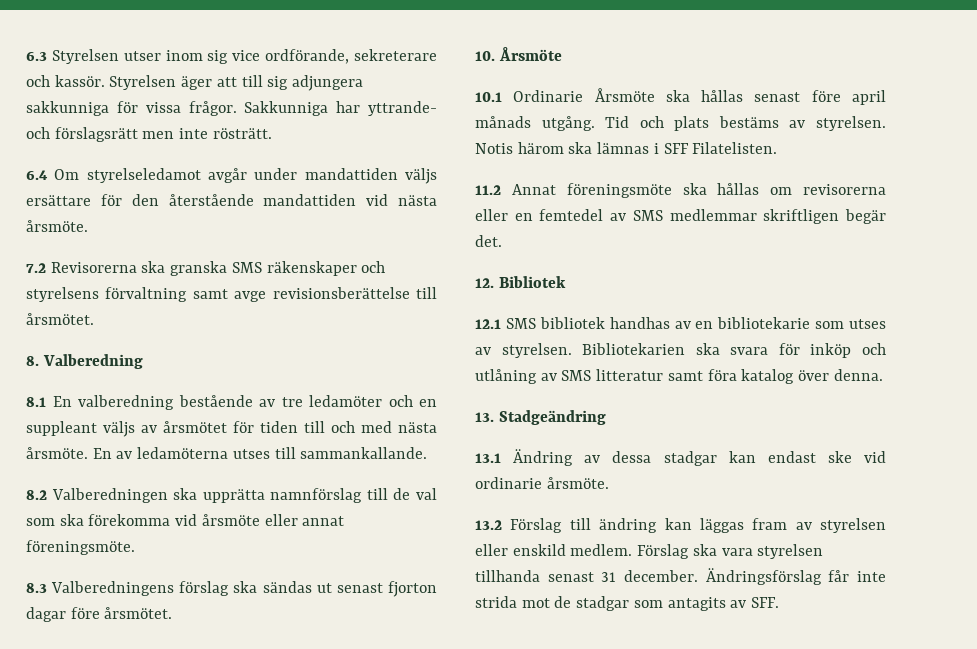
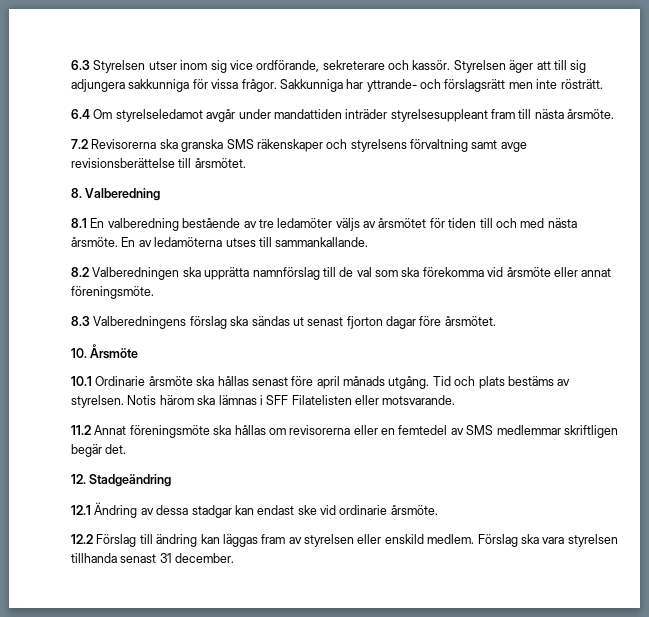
- 6.4 Om styrelseledamot avgår under mandattiden väljs ersättare för den återstående mandattiden vid nästa årsmöte.
+ 6.4 Om styrelseledamot avgår under mandattiden inträder styrelsesuppleant fram till nästa årsmöte.
- 8.1 En valberedning bestående av tre ledamöter och en suppleant väljs av årsmötet för tiden till och med nästa årsmöte.
+ 8.1 En valberedning bestående av tre ledamöter väljs av årsmötet för tiden till och med nästa årsmöte.
- 10.1 Ordinarie Årsmöte ska hållas senast före april månads utgång.
+ 10.1 Ordinarie årsmöte ska hållas senast före april månads utgång.
- Notis härom ska lämnas i SFF Filatelisten.
+ Notis härom ska lämnas i SFF Filatelisten eller motsvarande.
- 12. Bibliotek
+ 12. Stadgeändring
- 12.1 SMS bibliotek handhas av en bibliotekarie som utses av styrelsen. Bibliotekarien ska svara för inköp och utlåning av SMS litteratur samt föra katalog över denna.
- 13. Stadgeändring
- 13.1 Ändring av dessa stadgar kan endast ske vid ordinarie årsmöte.
+ 12.1 Ändring av dessa stadgar kan endast ske vid ordinarie årsmöte.
- 13.2 Förslag till ändring kan läggas fram av styrelsen eller enskild medlem.
+ 12.2 Förslag till ändring kan läggas fram av styrelsen eller enskild medlem.
- Ändringsförslag får inte strida mot de stadgar som antagits av SFF.

